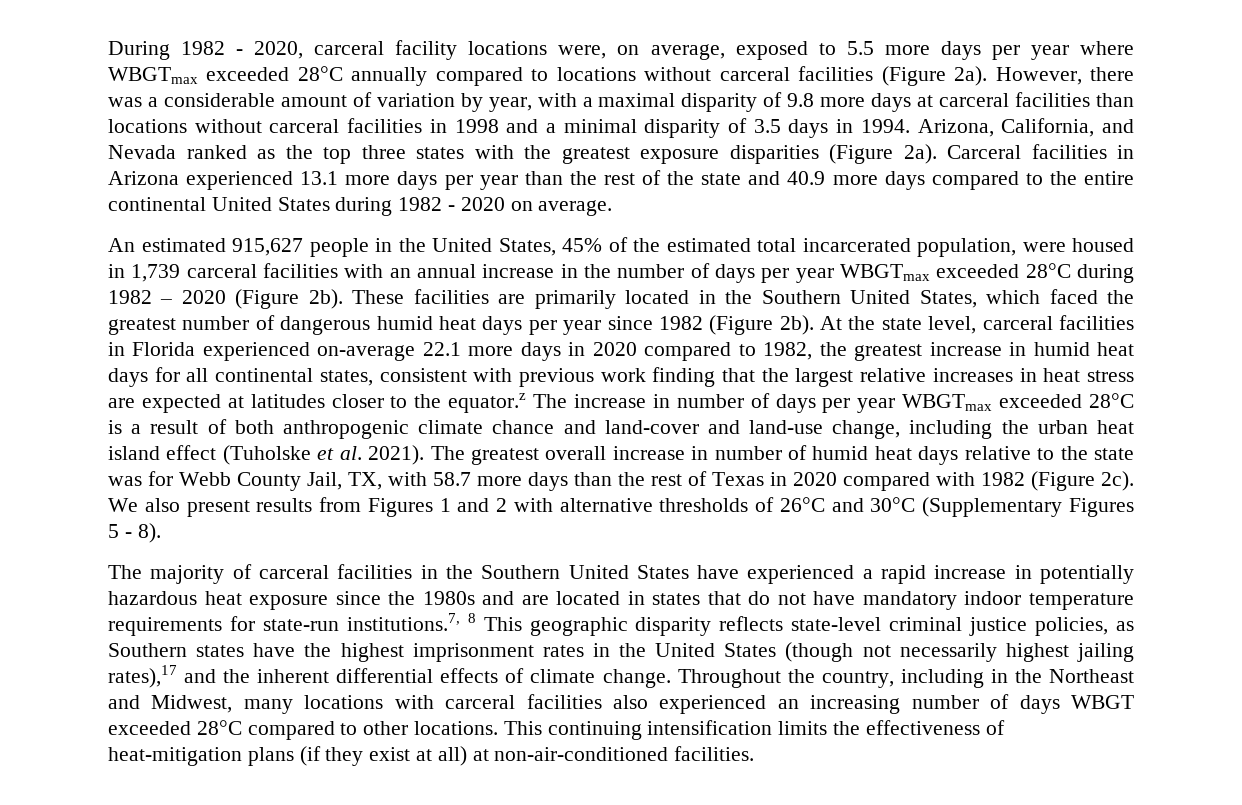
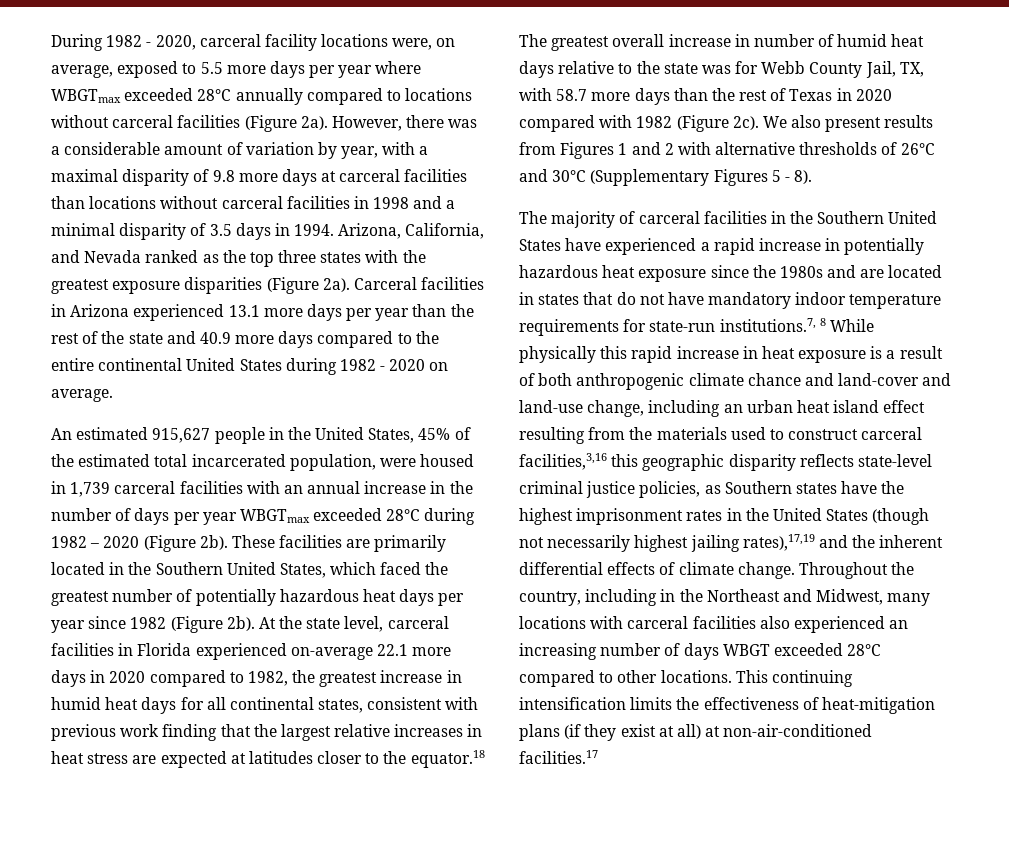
- These facilities are primarily located in the Southern United States, which faced the greatest number of dangerous humid heat days per year since 1982 (Figure 2b).
+ These facilities are primarily located in the Southern United States, which faced the greatest number of potentially hazardous heat days per year since 1982 (Figure 2b).
- At the state level, carceral facilities in Florida experienced on-average 22.1 more days in 2020 compared to 1982, the greatest increase in humid heat days for all continental states, consistent with previous work finding that the largest relative increases in heat stress are expected at latitudes closer to the equator.z The increase in number of days per year WBGTmax exceeded 28°C is a result of both anthropogenic climate chance and land-cover and land-use change, including the urban heat island effect (Tuholske et al. 2021). The greatest overall increase in number of humid heat days relative to the state was for Webb County Jail, TX, with 58.7 more days than the rest of Texas in 2020 compared with 1982 (Figure 2c).
+ At the state level, carceral facilities in Florida experienced on-average 22.1 more days in 2020 compared to 1982, the greatest increase in humid heat days for all continental states, consistent with previous work finding that the largest relative increases in heat stress are expected at latitudes closer to the equator.18 The greatest overall increase in number of humid heat days relative to the state was for Webb County Jail, TX, with 58.7 more days than the rest of Texas in 2020 compared with 1982 (Figure 2c).
- The majority of carceral facilities in the Southern United States have experienced a rapid increase in potentially hazardous heat exposure since the 1980s and are located in states that do not have mandatory indoor temperature requirements for state-run institutions.7, 8 This geographic disparity reflects state-level criminal justice policies, as Southern states have the highest imprisonment rates in the United States (though not necessarily highest jailing rates),17 and the inherent differential effects of climate change.
+ The majority of carceral facilities in the Southern United States have experienced a rapid increase in potentially hazardous heat exposure since the 1980s and are located in states that do not have mandatory indoor temperature requirements for state-run institutions.7, 8 While physically this rapid increase in heat exposure is a result of both anthropogenic climate chance and land-cover and land-use change, including an urban heat island effect resulting from the materials used to construct carceral facilities,3,16 this geographic disparity reflects state-level criminal justice policies, as Southern states have the highest imprisonment rates in the United States (though not necessarily highest jailing rates),17,19 and the inherent differential effects of climate change.
- This continuing intensification limits the effectiveness of heat-mitigation plans (if they exist at all) at non-air-conditioned facilities.
+ This continuing intensification limits the effectiveness of heat-mitigation plans (if they exist at all) at non-air-conditioned facilities.17

